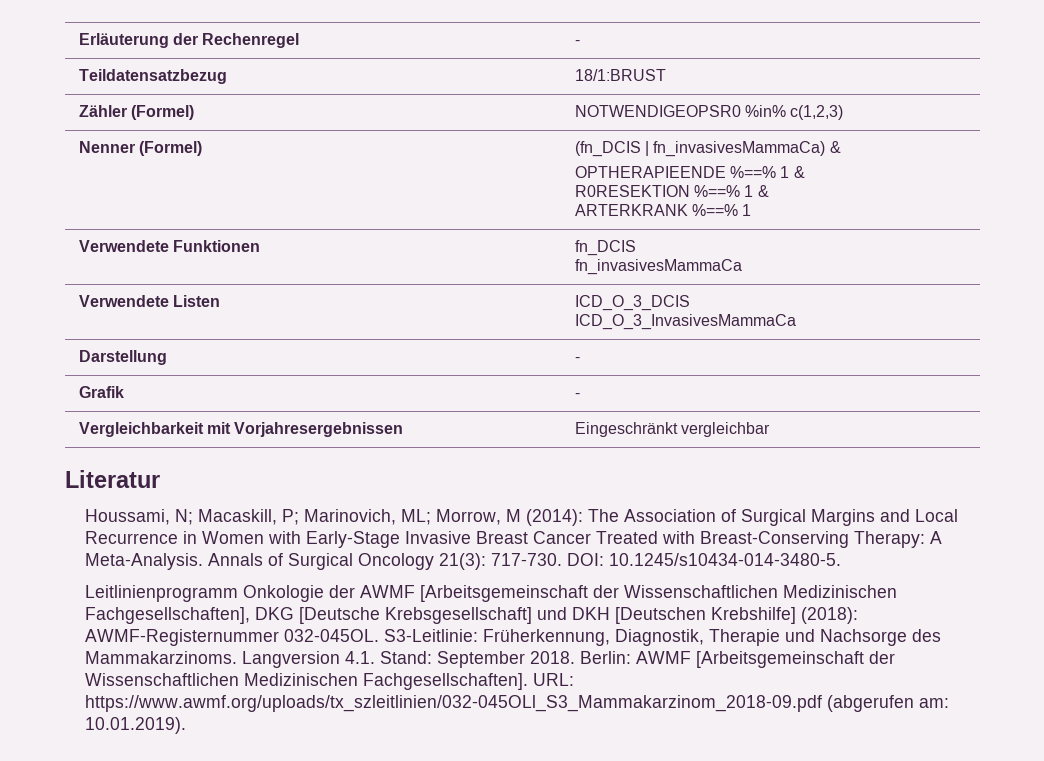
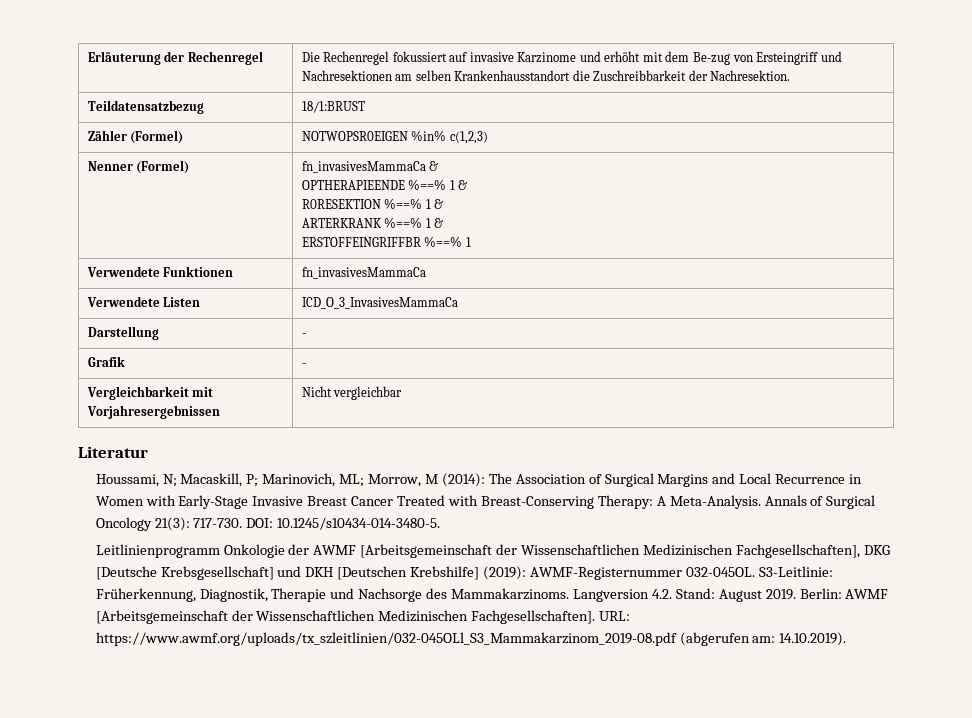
- Erläuterung der Rechenregel | -
+ Erläuterung der Rechenregel | Die Rechenregel fokussiert auf invasive Karzinome und erhöht mit dem Be-zug von Ersteingriff und Nachresektionen am selben Krankenhausstandort die Zuschreibbarkeit der Nachresektion.
- Zähler (Formel) | NOTWENDIGEOPSR0 %in% c(1,2,3)
+ Zähler (Formel) | NOTWOPSR0EIGEN %in% c(1,2,3)
- Nenner (Formel) | (fn_DCIS | fn_invasivesMammaCa) &
+ Nenner (Formel) | fn_invasivesMammaCa &
  OPTHERAPIEENDE %==% 1 &
  R0RESEKTION %==% 1 &
- ARTERKRANK %==% 1
+ ARTERKRANK %==% 1 &
+ ERSTOFFEINGRIFFBR %==% 1
- Verwendete Funktionen | fn_DCIS
- fn_invasivesMammaCa
+ Verwendete Funktionen | fn_invasivesMammaCa
- Verwendete Listen | ICD_O_3_DCIS
- ICD_O_3_InvasivesMammaCa
+ Verwendete Listen | ICD_O_3_InvasivesMammaCa
- Vergleichbarkeit mit Vorjahresergebnissen | Eingeschränkt vergleichbar
+ Vergleichbarkeit mit Vorjahresergebnissen | Nicht vergleichbar
- Leitlinienprogramm Onkologie der AWMF [Arbeitsgemeinschaft der Wissenschaftlichen Medizinischen Fachgesellschaften], DKG [Deutsche Krebsgesellschaft] und DKH [Deutschen Krebshilfe] (2018): AWMF-Registernummer 032-045OL.
+ Leitlinienprogramm Onkologie der AWMF [Arbeitsgemeinschaft der Wissenschaftlichen Medizinischen Fachgesellschaften], DKG [Deutsche Krebsgesellschaft] und DKH [Deutschen Krebshilfe] (2019): AWMF-Registernummer 032-045OL.
- Langversion 4.1. Stand: September 2018.
+ Langversion 4.2. Stand: August 2019.
- URL: https://www.awmf.org/uploads/tx_szleitlinien/032-045OLl_S3_Mammakarzinom_2018-09.pdf (abgerufen am: 10.01.2019).
+ URL: https://www.awmf.org/uploads/tx_szleitlinien/032-045OLl_S3_Mammakarzinom_2019-08.pdf (abgerufen am: 14.10.2019).

